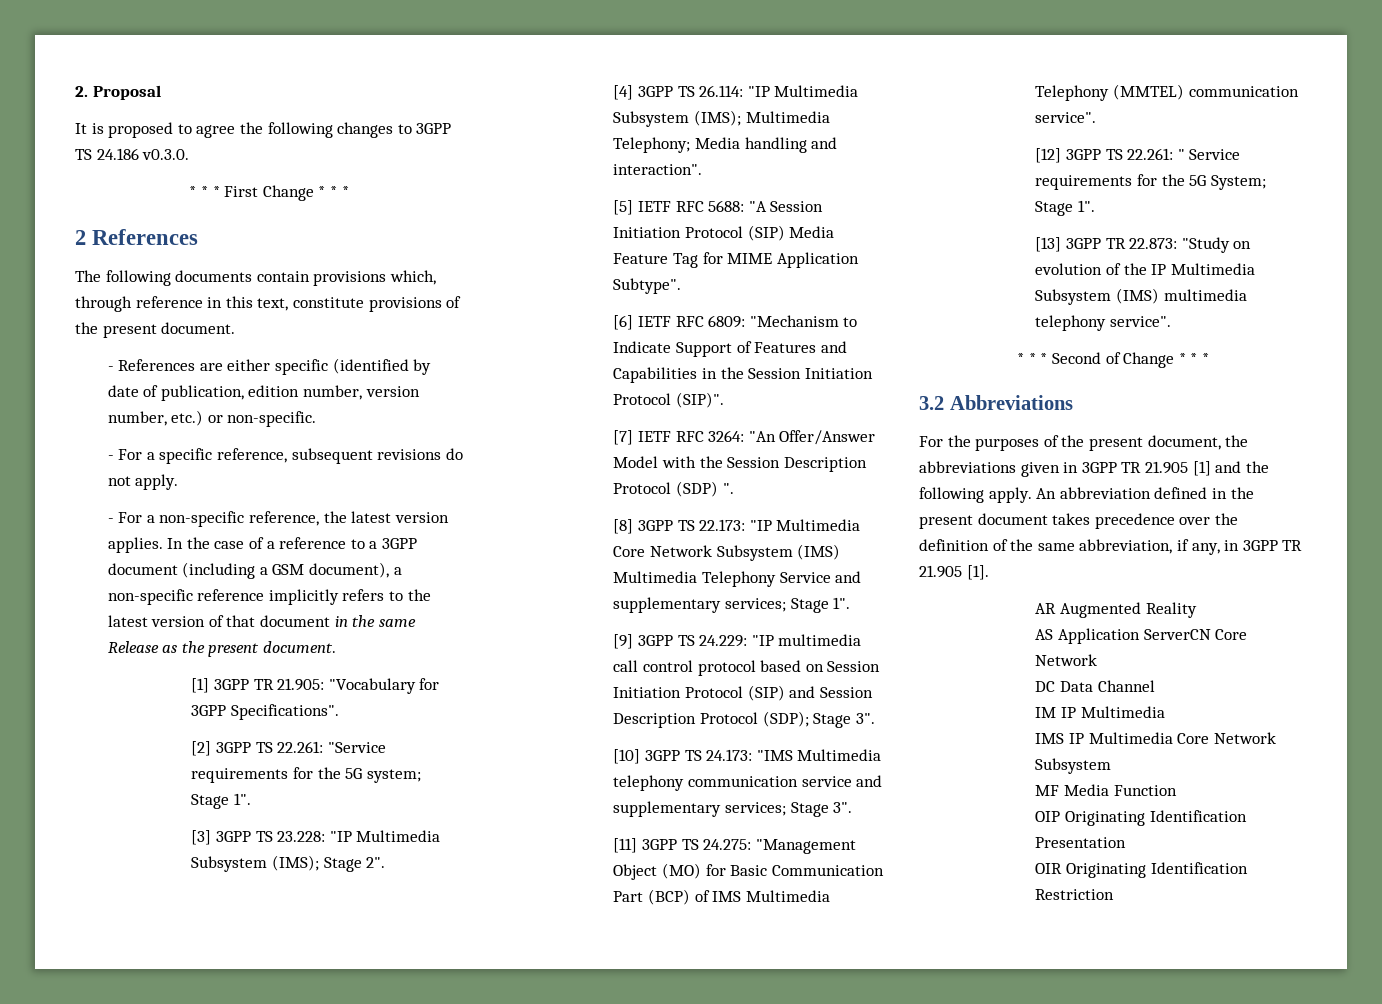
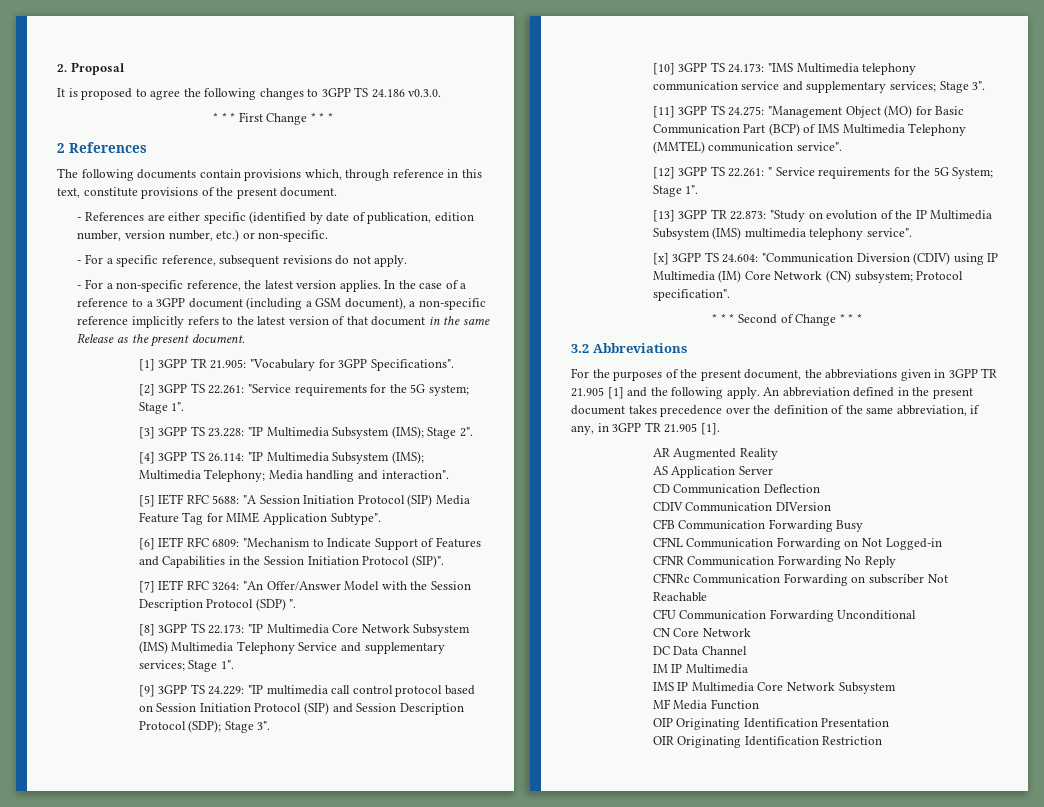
+ [x] 3GPP TS 24.604: "Communication Diversion (CDIV) using IP Multimedia (IM) Core Network (CN) subsystem; Protocol specification".
- AS Application ServerCN Core Network
+ AS Application Server
+ CD Communication Deflection
+ CDIV Communication DIVersion
+ CFB Communication Forwarding Busy
+ CFNL Communication Forwarding on Not Logged-in
+ CFNR Communication Forwarding No Reply
+ CFNRc Communication Forwarding on subscriber Not Reachable
+ CFU Communication Forwarding Unconditional
+ CN Core Network

